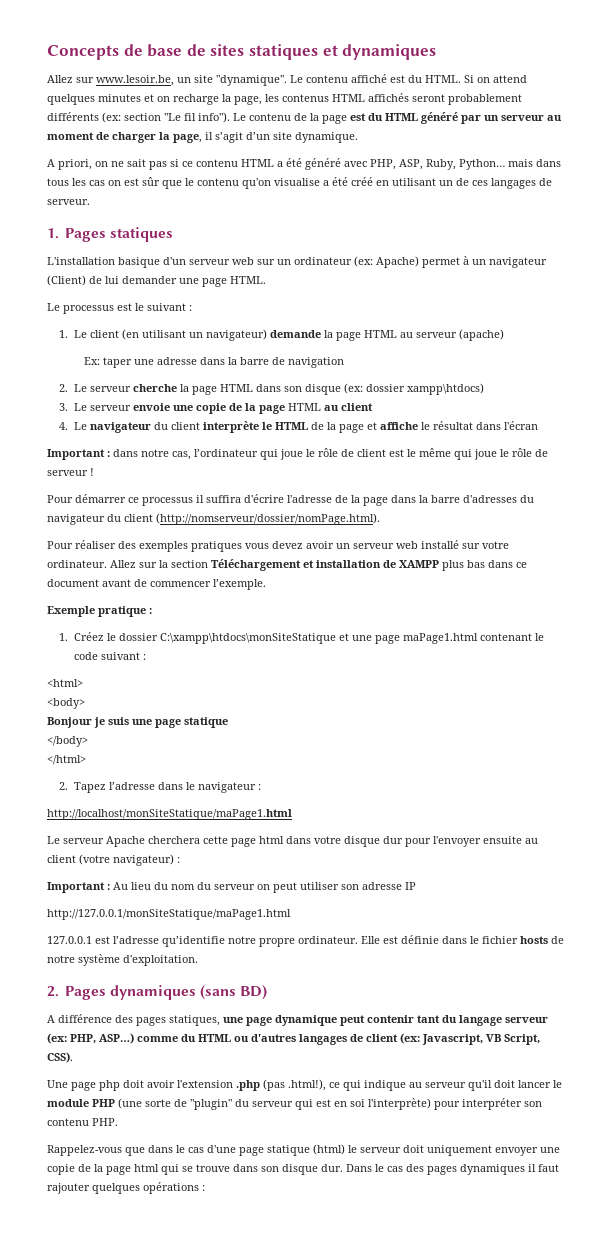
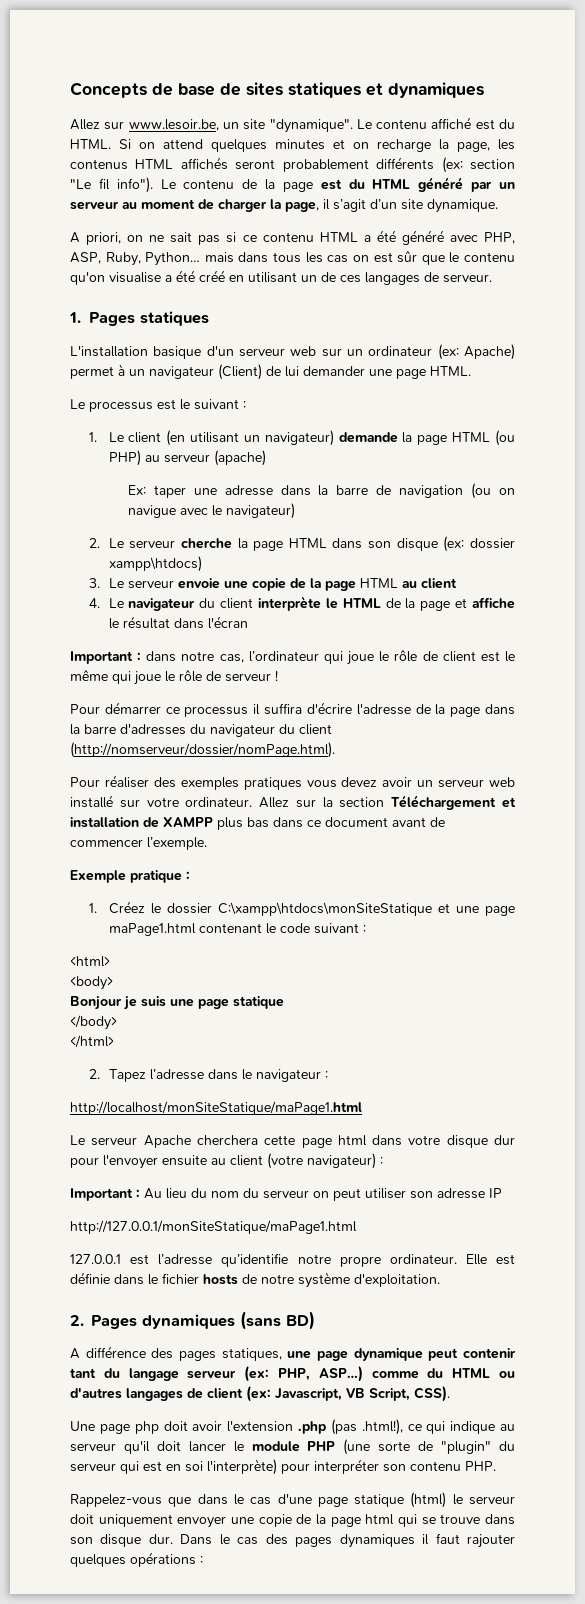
- 1. Le client (en utilisant un navigateur) demande la page HTML au serveur (apache)
+ 1. Le client (en utilisant un navigateur) demande la page HTML (ou PHP) au serveur (apache)
- Ex: taper une adresse dans la barre de navigation
+ Ex: taper une adresse dans la barre de navigation (ou on navigue avec le navigateur)

